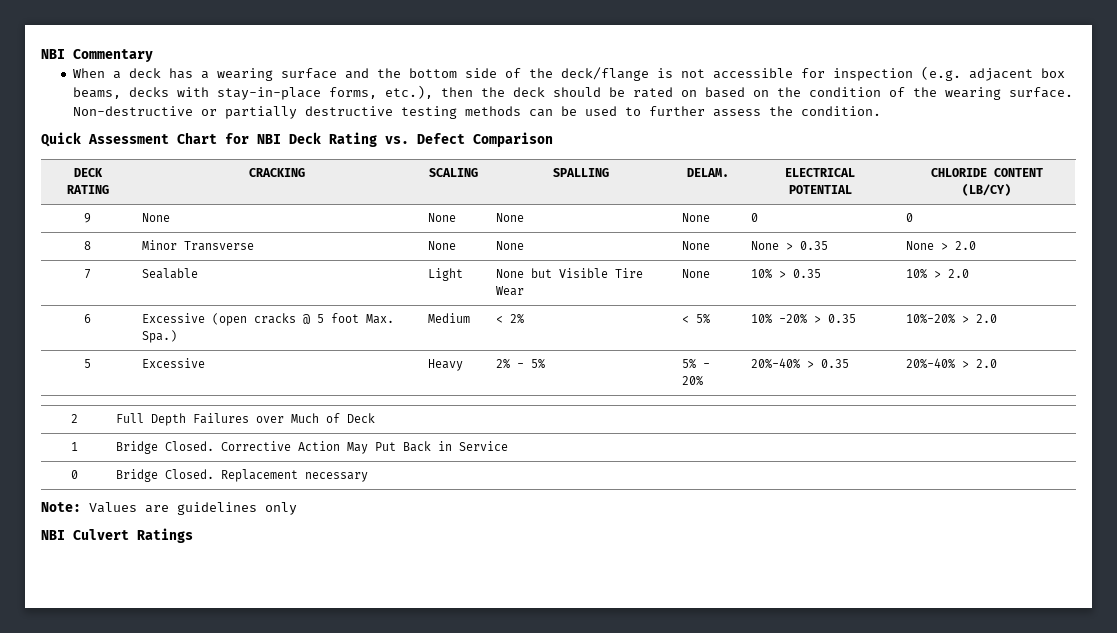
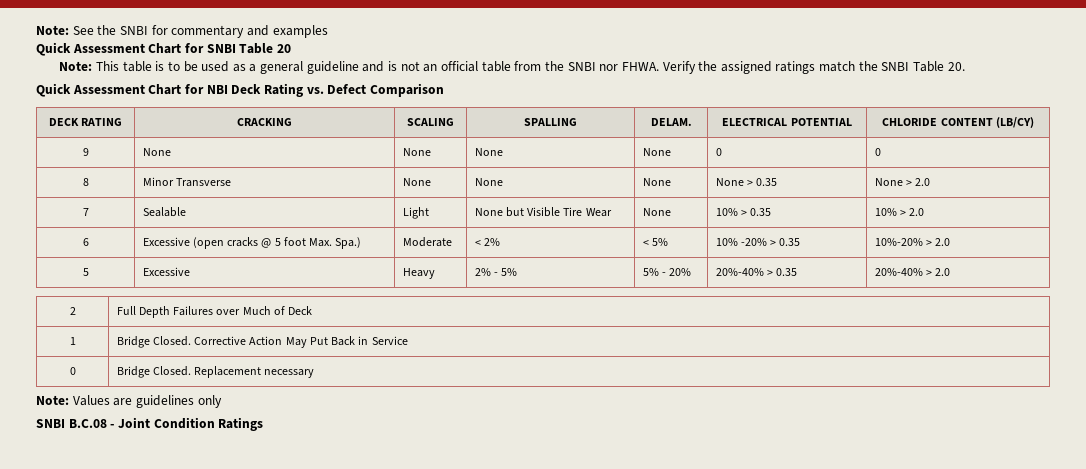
- NBI Commentary
- When a deck has a wearing surface and the bottom side of the deck/flange is not accessible for inspection (e.g. adjacent box beams, decks with stay-in-place forms, etc.), then the deck should be rated on based on the condition of the wearing surface. Non-destructive or partially destructive testing methods can be used to further assess the condition.
+ Note: See the SNBI for commentary and examples
+ Quick Assessment Chart for SNBI Table 20
+ Note: This table is to be used as a general guideline and is not an official table from the SNBI nor FHWA. Verify the assigned ratings match the SNBI Table 20.
- 6 | Excessive (open cracks @ 5 foot Max. Spa.) | Medium | < 2% | < 5% | 10% -20% > 0.35 | 10%-20% > 2.0
+ 6 | Excessive (open cracks @ 5 foot Max. Spa.) | Moderate | < 2% | < 5% | 10% -20% > 0.35 | 10%-20% > 2.0
- NBI Culvert Ratings
+ SNBI B.C.08 - Joint Condition Ratings

